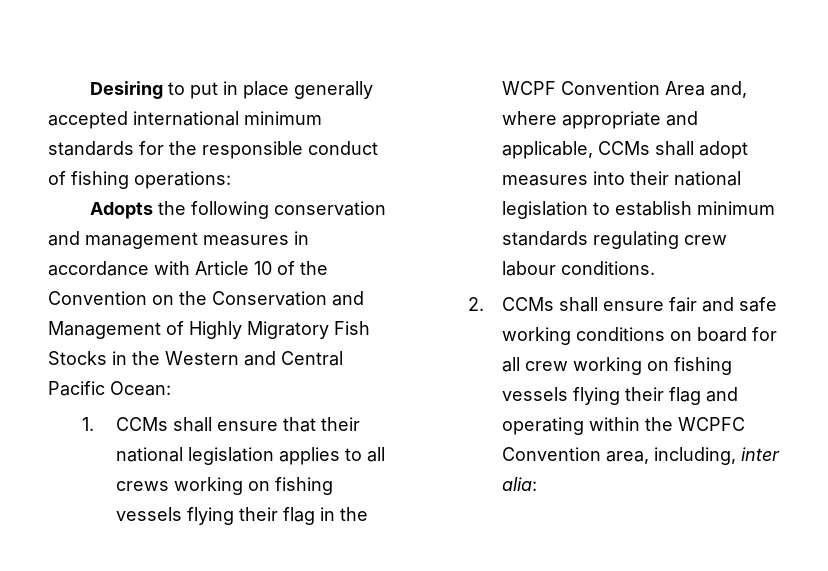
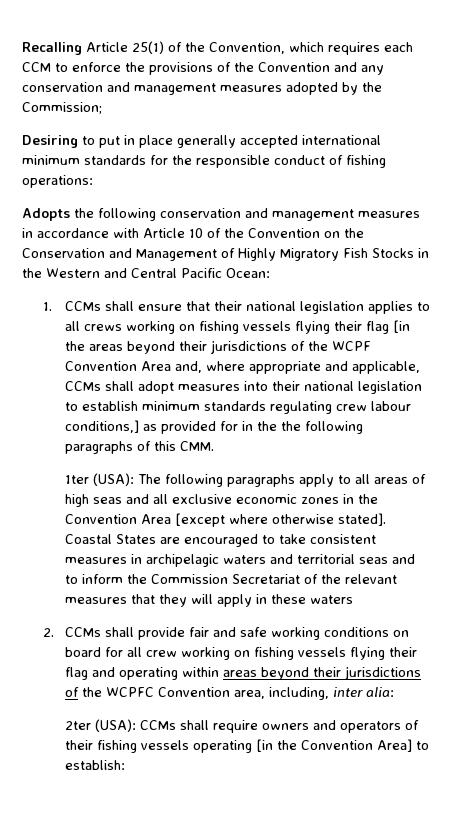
+ Recalling Article 25(1) of the Convention, which requires each CCM to enforce the provisions of the Convention and any conservation and management measures adopted by the Commission;
- 1. CCMs shall ensure that their national legislation applies to all crews working on fishing vessels flying their flag in the WCPF Convention Area and, where appropriate and applicable, CCMs shall adopt measures into their national legislation to establish minimum standards regulating crew labour conditions.
+ 1. CCMs shall ensure that their national legislation applies to all crews working on fishing vessels flying their flag [in the areas beyond their jurisdictions of the WCPF Convention Area and, where appropriate and applicable, CCMs shall adopt measures into their national legislation to establish minimum standards regulating crew labour conditions,] as provided for in the the following paragraphs of this CMM.
+ 1ter (USA): The following paragraphs apply to all areas of high seas and all exclusive economic zones in the Convention Area [except where otherwise stated]. Coastal States are encouraged to take consistent measures in archipelagic waters and territorial seas and to inform the Commission Secretariat of the relevant measures that they will apply in these waters
- 2. CCMs shall ensure fair and safe working conditions on board for all crew working on fishing vessels flying their flag and operating within the WCPFC Convention area, including, inter alia:
+ 2. CCMs shall provide fair and safe working conditions on board for all crew working on fishing vessels flying their flag and operating within areas beyond their jurisdictions of the WCPFC Convention area, including, inter alia:
+ 2ter (USA): CCMs shall require owners and operators of their fishing vessels operating [in the Convention Area] to establish:

